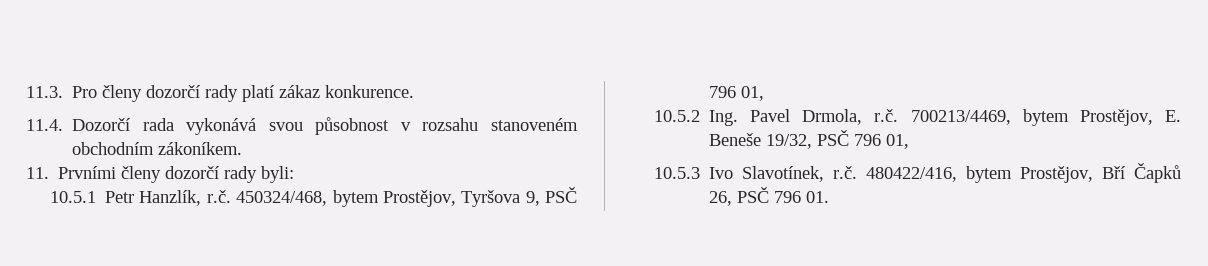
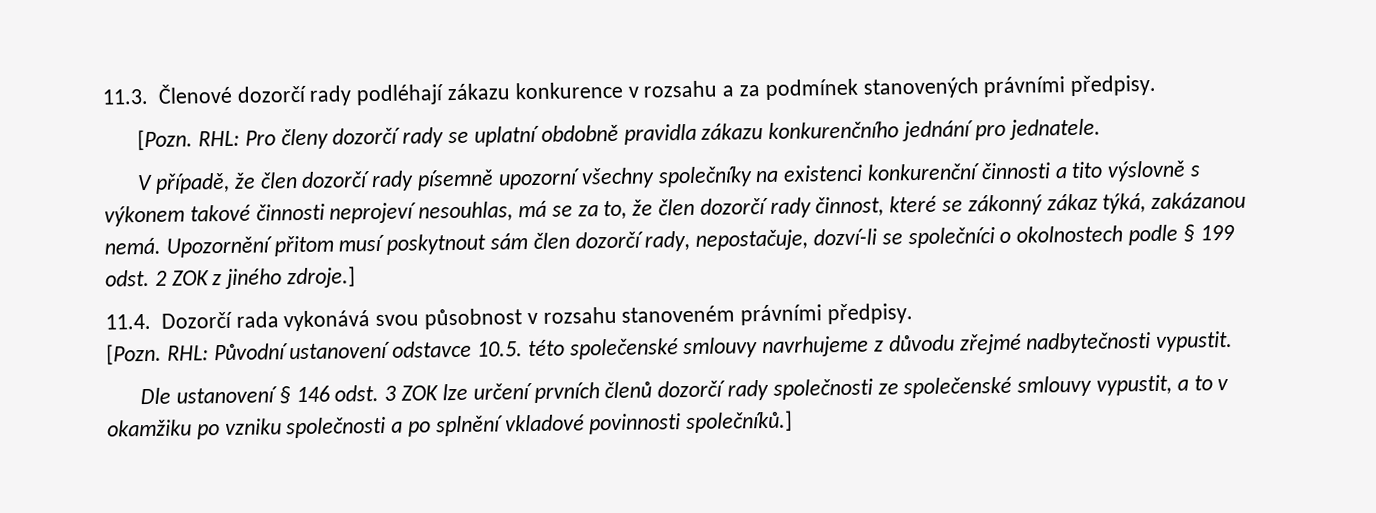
- 11.3. Pro členy dozorčí rady platí zákaz konkurence.
+ 11.3. Členové dozorčí rady podléhají zákazu konkurence v rozsahu a za podmínek stanovených právními předpisy.
+ [Pozn. RHL: Pro členy dozorčí rady se uplatní obdobně pravidla zákazu konkurenčního jednání pro jednatele.
+ V případě, že člen dozorčí rady písemně upozorní všechny společníky na existenci konkurenční činnosti a tito výslovně s výkonem takové činnosti neprojeví nesouhlas, má se za to, že člen dozorčí rady činnost, které se zákonný zákaz týká, zakázanou nemá. Upozornění přitom musí poskytnout sám člen dozorčí rady, nepostačuje, dozví-li se společníci o okolnostech podle § 199 odst. 2 ZOK z jiného zdroje.]
- 11.4. Dozorčí rada vykonává svou působnost v rozsahu stanoveném obchodním zákoníkem.
- 11. Prvními členy dozorčí rady byli:
- 10.5.1 Petr Hanzlík, r.č. 450324/468, bytem Prostějov, Tyršova 9, PSČ 796 01,
- 10.5.2 Ing. Pavel Drmola, r.č. 700213/4469, bytem Prostějov, E. Beneše 19/32, PSČ 796 01,
- 10.5.3 Ivo Slavotínek, r.č. 480422/416, bytem Prostějov, Bří Čapků 26, PSČ 796 01.
+ 11.4. Dozorčí rada vykonává svou působnost v rozsahu stanoveném právními předpisy.
+ [Pozn. RHL: Původní ustanovení odstavce 10.5. této společenské smlouvy navrhujeme z důvodu zřejmé nadbytečnosti vypustit.
+ Dle ustanovení § 146 odst. 3 ZOK lze určení prvních členů dozorčí rady společnosti ze společenské smlouvy vypustit, a to v okamžiku po vzniku společnosti a po splnění vkladové povinnosti společníků.]

